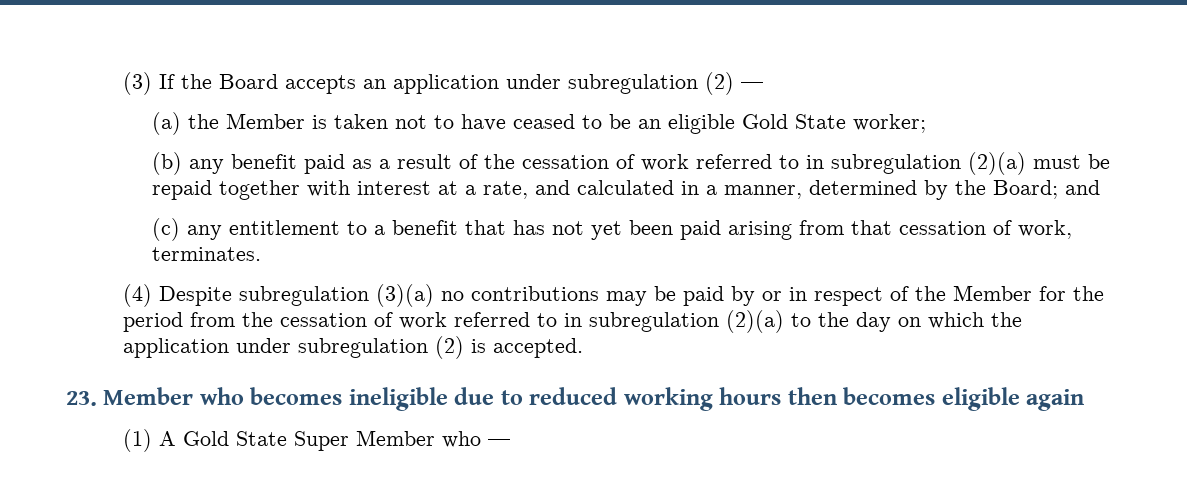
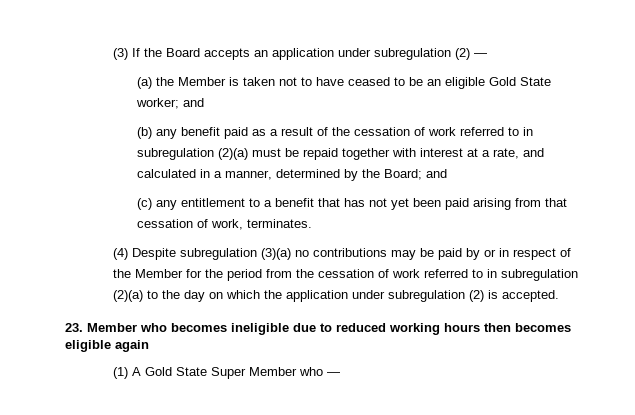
- (a) the Member is taken not to have ceased to be an eligible Gold State worker;
+ (a) the Member is taken not to have ceased to be an eligible Gold State worker; and

